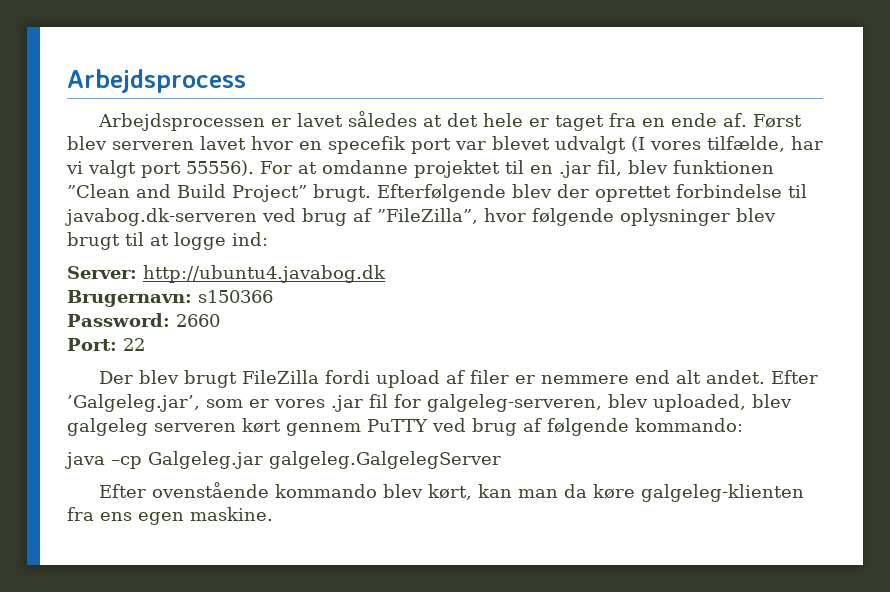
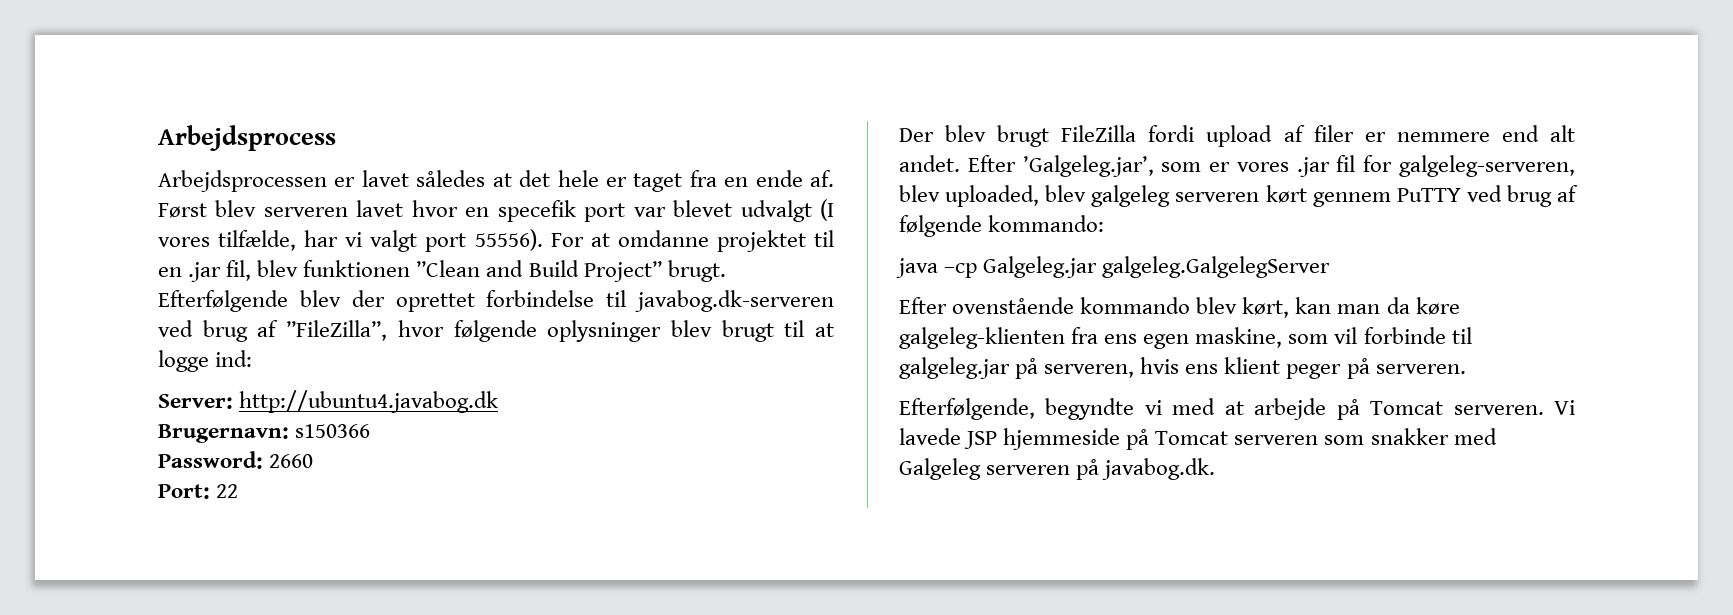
- Efter ovenstående kommando blev kørt, kan man da køre galgeleg-klienten fra ens egen maskine.
+ Efter ovenstående kommando blev kørt, kan man da køre galgeleg-klienten fra ens egen maskine, som vil forbinde til galgeleg.jar på serveren, hvis ens klient peger på serveren.
+ Efterfølgende, begyndte vi med at arbejde på Tomcat serveren. Vi lavede JSP hjemmeside på Tomcat serveren som snakker med Galgeleg serveren på javabog.dk.

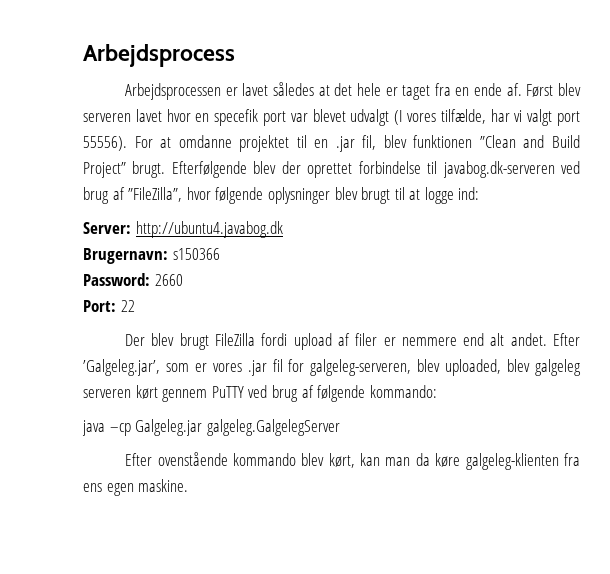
- Efter ovenstående kommando blev kørt, kan man da køre galgeleg-klienten fra ens egen maskine, som vil forbinde til galgeleg.jar på serveren, hvis ens klient peger på serveren.
- Efterfølgende, begyndte vi med at arbejde på Tomcat serveren. Vi lavede JSP hjemmeside på Tomcat serveren som snakker med Galgeleg serveren på javabog.dk.
+ Efter ovenstående kommando blev kørt, kan man da køre galgeleg-klienten fra ens egen maskine.

